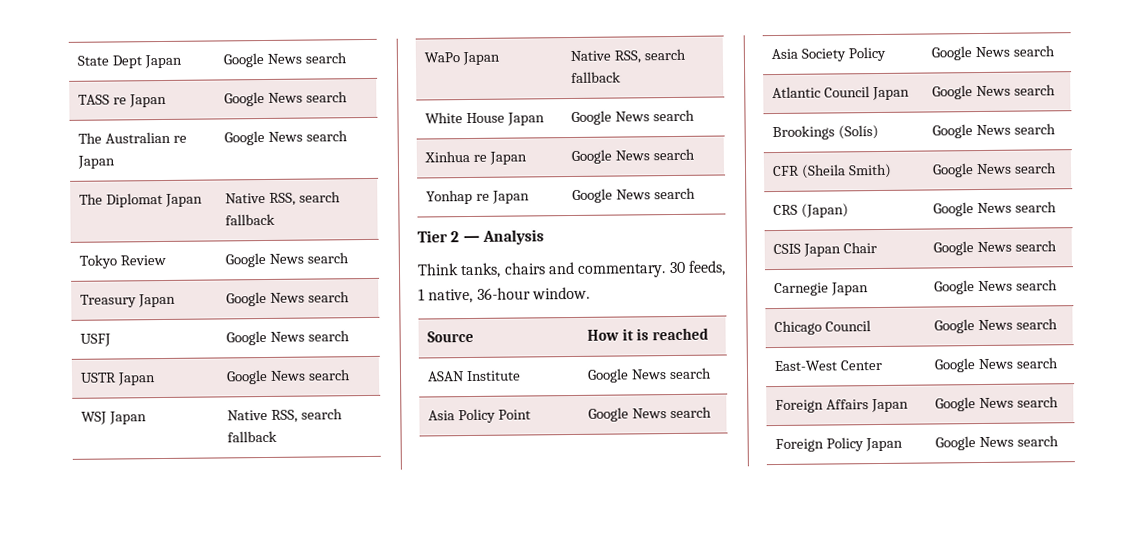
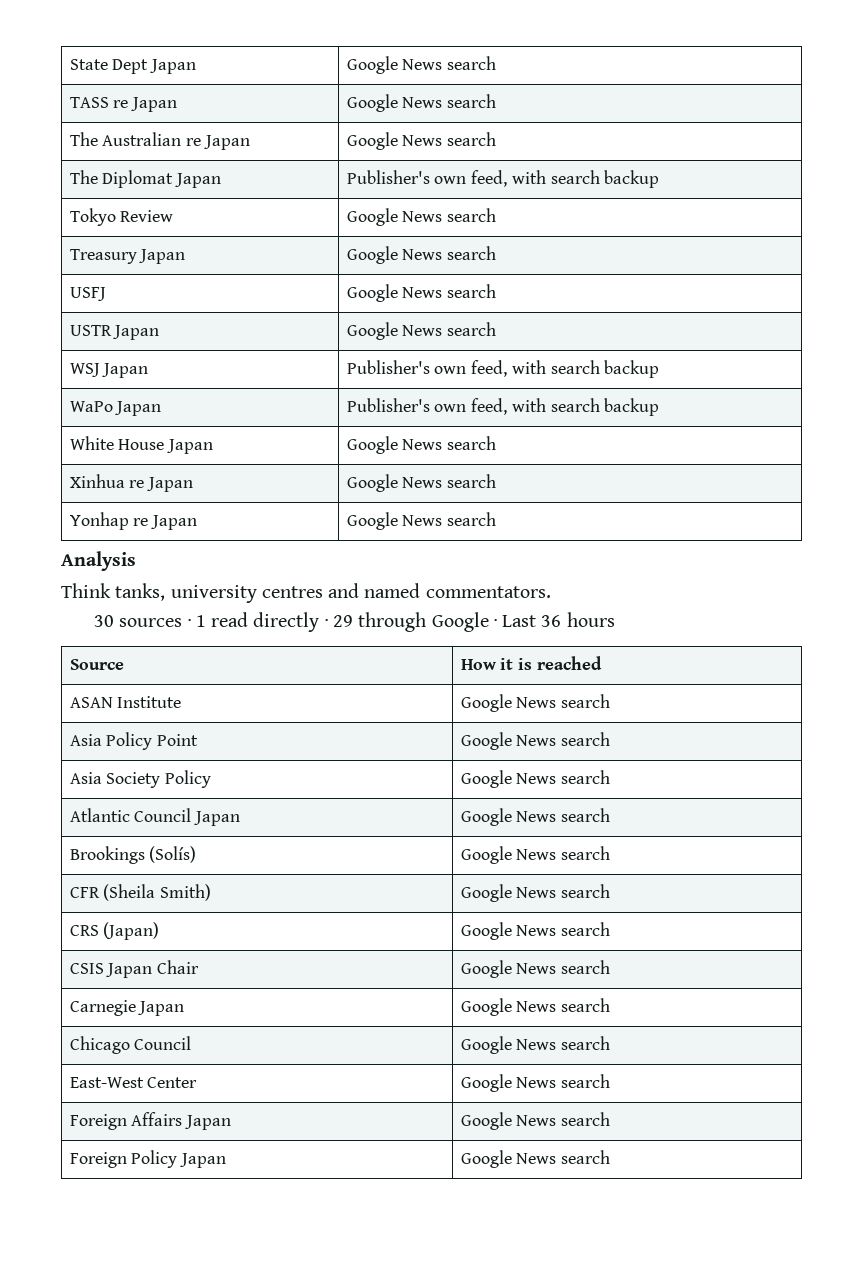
- The Diplomat Japan | Native RSS, search fallback
+ The Diplomat Japan | Publisher's own feed, with search backup
- WSJ Japan | Native RSS, search fallback
- WaPo Japan | Native RSS, search fallback
+ WSJ Japan | Publisher's own feed, with search backup
+ WaPo Japan | Publisher's own feed, with search backup
- Tier 2 — Analysis
+ Analysis
- Think tanks, chairs and commentary. 30 feeds, 1 native, 36-hour window.
+ Think tanks, university centres and named commentators.
+ 30 sources · 1 read directly · 29 through Google · Last 36 hours

